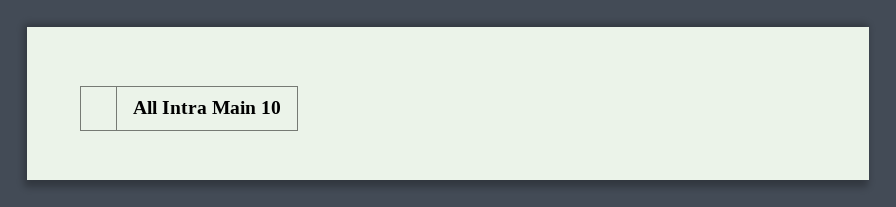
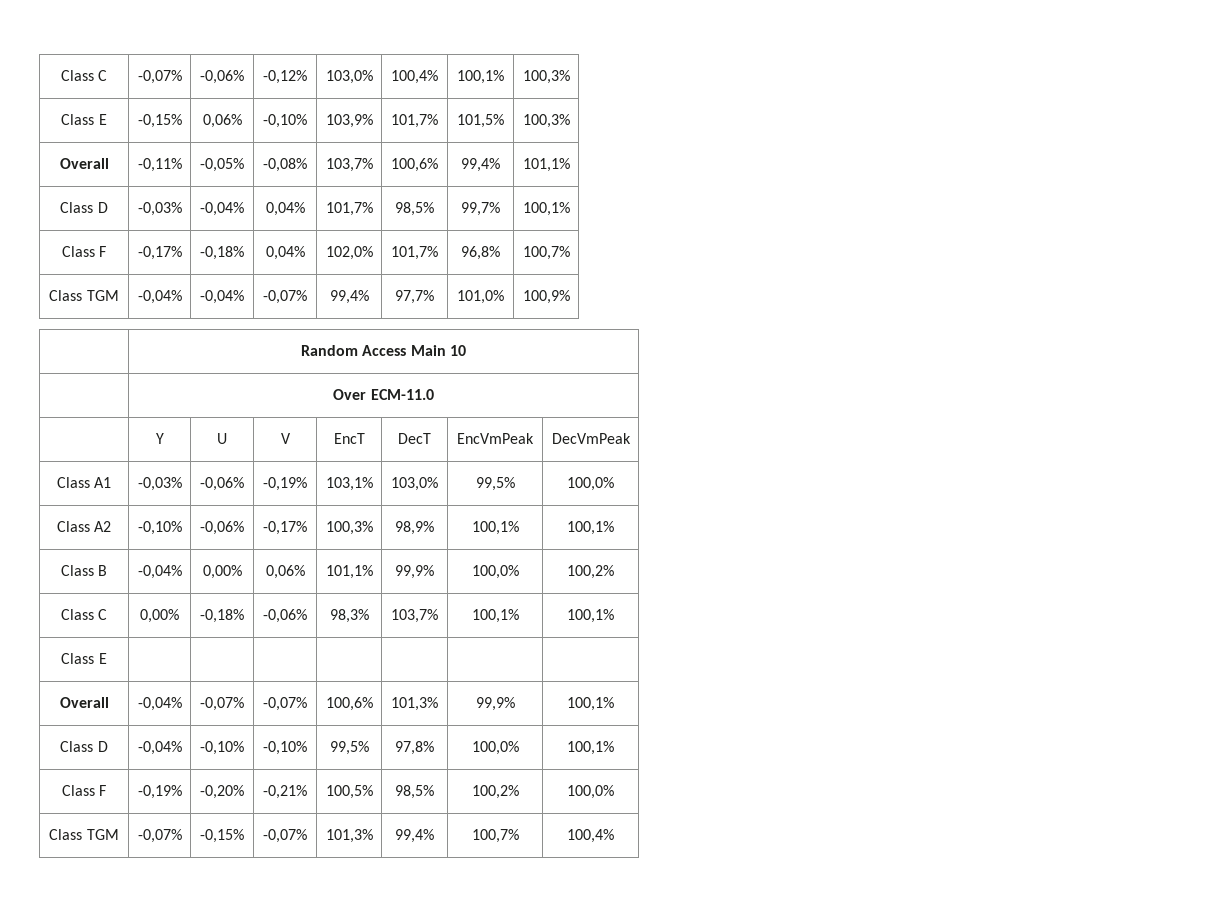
- | All Intra Main 10
+ Class C | -0,07% | -0,06% | -0,12% | 103,0% | 100,4% | 100,1% | 100,3%
+ Class E | -0,15% | 0,06% | -0,10% | 103,9% | 101,7% | 101,5% | 100,3%
+ Overall | -0,11% | -0,05% | -0,08% | 103,7% | 100,6% | 99,4% | 101,1%
+ Class D | -0,03% | -0,04% | 0,04% | 101,7% | 98,5% | 99,7% | 100,1%
+ Class F | -0,17% | -0,18% | 0,04% | 102,0% | 101,7% | 96,8% | 100,7%
+ Class TGM | -0,04% | -0,04% | -0,07% | 99,4% | 97,7% | 101,0% | 100,9%
+ | Random Access Main 10
+ | Over ECM-11.0
+ | Y | U | V | EncT | DecT | EncVmPeak | DecVmPeak
+ Class A1 | -0,03% | -0,06% | -0,19% | 103,1% | 103,0% | 99,5% | 100,0%
+ Class A2 | -0,10% | -0,06% | -0,17% | 100,3% | 98,9% | 100,1% | 100,1%
+ Class B | -0,04% | 0,00% | 0,06% | 101,1% | 99,9% | 100,0% | 100,2%
+ Class C | 0,00% | -0,18% | -0,06% | 98,3% | 103,7% | 100,1% | 100,1%
+ Class E | | | | | | |
+ Overall | -0,04% | -0,07% | -0,07% | 100,6% | 101,3% | 99,9% | 100,1%
+ Class D | -0,04% | -0,10% | -0,10% | 99,5% | 97,8% | 100,0% | 100,1%
+ Class F | -0,19% | -0,20% | -0,21% | 100,5% | 98,5% | 100,2% | 100,0%
+ Class TGM | -0,07% | -0,15% | -0,07% | 101,3% | 99,4% | 100,7% | 100,4%

